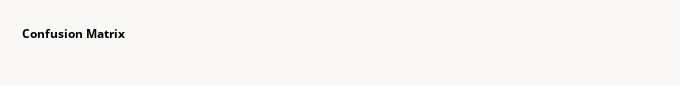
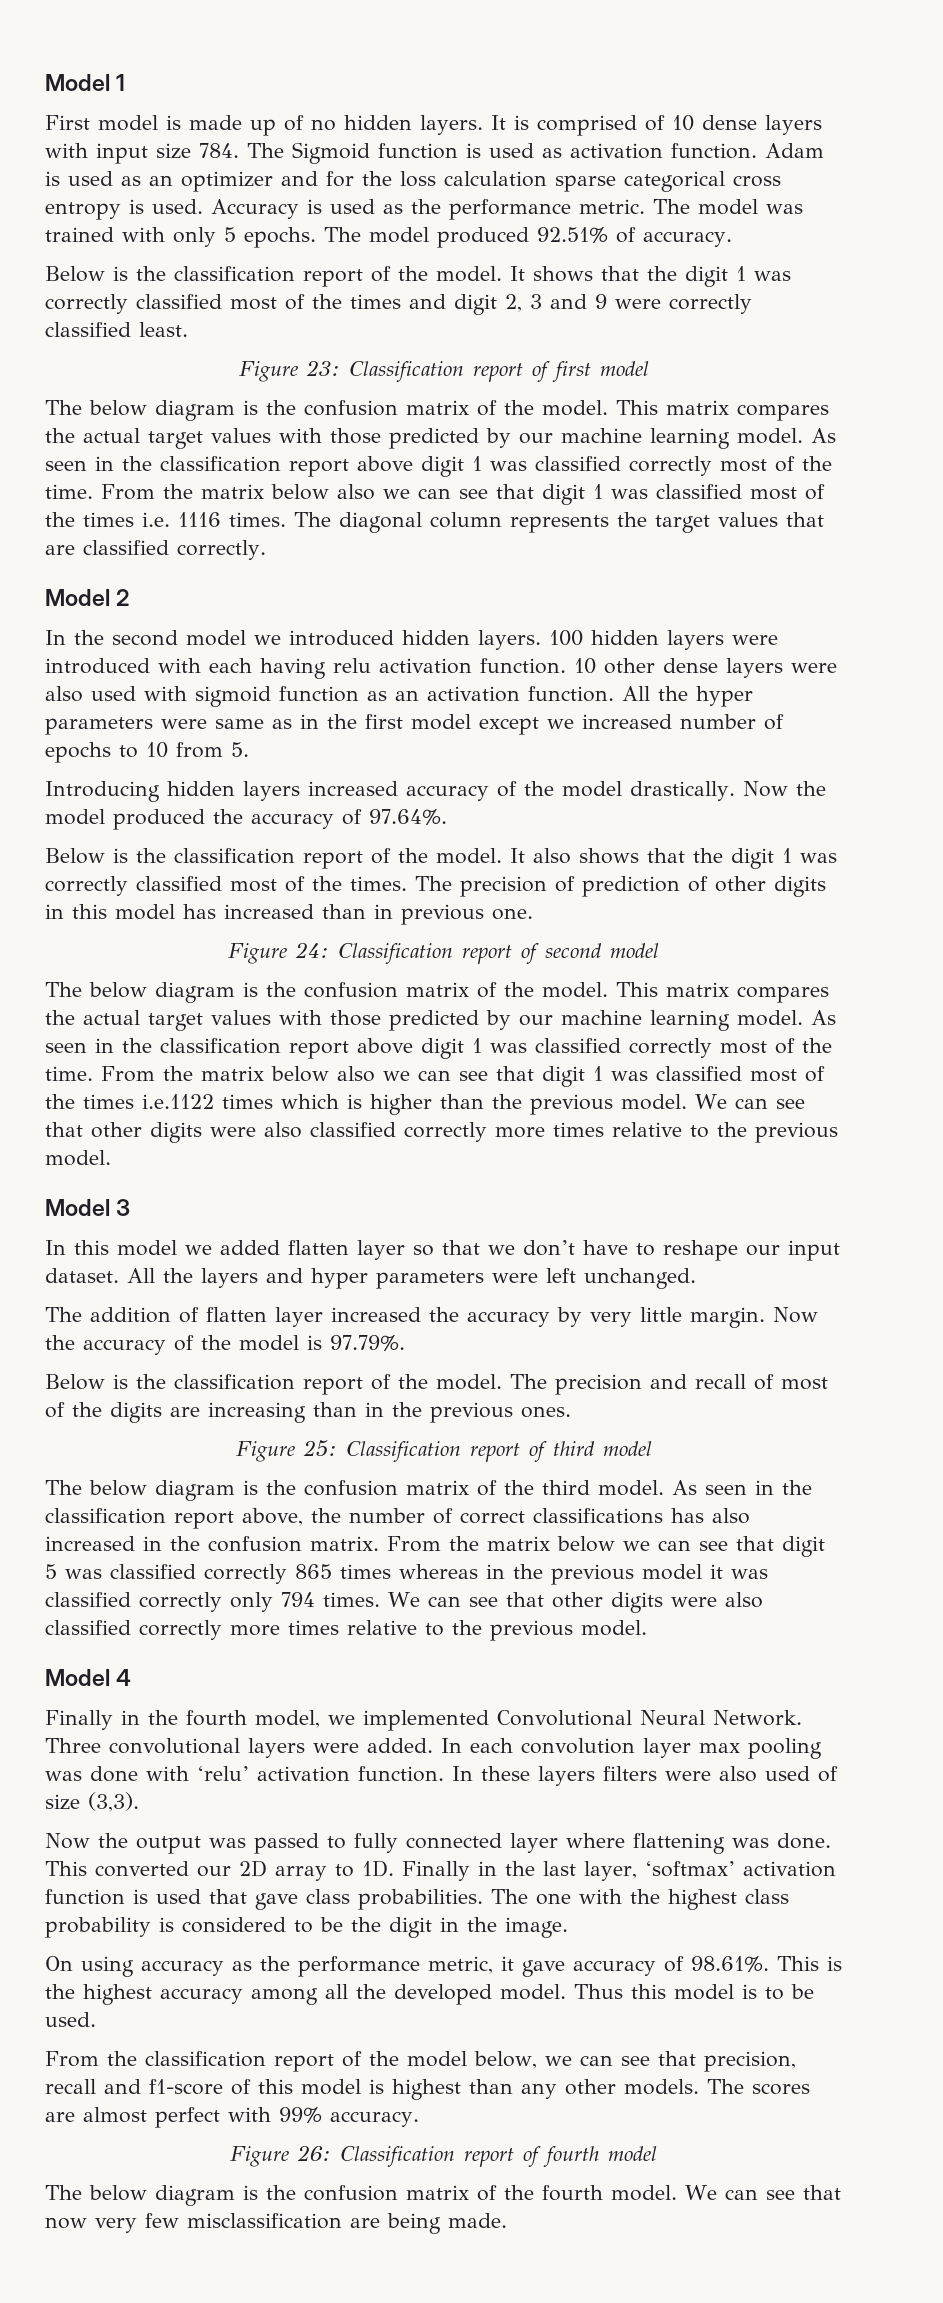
- Confusion Matrix
+ Model 1
+ First model is made up of no hidden layers. It is comprised of 10 dense layers with input size 784. The Sigmoid function is used as activation function. Adam is used as an optimizer and for the loss calculation sparse categorical cross entropy is used. Accuracy is used as the performance metric. The model was trained with only 5 epochs. The model produced 92.51% of accuracy.
+ Below is the classification report of the model. It shows that the digit 1 was correctly classified most of the times and digit 2, 3 and 9 were correctly classified least.
+ Figure 23: Classification report of first model
+ The below diagram is the confusion matrix of the model. This matrix compares the actual target values with those predicted by our machine learning model. As seen in the classification report above digit 1 was classified correctly most of the time. From the matrix below also we can see that digit 1 was classified most of the times i.e. 1116 times. The diagonal column represents the target values that are classified correctly.
+ Model 2
+ In the second model we introduced hidden layers. 100 hidden layers were introduced with each having relu activation function. 10 other dense layers were also used with sigmoid function as an activation function. All the hyper parameters were same as in the first model except we increased number of epochs to 10 from 5.
+ Introducing hidden layers increased accuracy of the model drastically. Now the model produced the accuracy of 97.64%.
+ Below is the classification report of the model. It also shows that the digit 1 was correctly classified most of the times. The precision of prediction of other digits in this model has increased than in previous one.
+ Figure 24: Classification report of second model
+ The below diagram is the confusion matrix of the model. This matrix compares the actual target values with those predicted by our machine learning model. As seen in the classification report above digit 1 was classified correctly most of the time. From the matrix below also we can see that digit 1 was classified most of the times i.e.1122 times which is higher than the previous model. We can see that other digits were also classified correctly more times relative to the previous model.
+ Model 3
+ In this model we added flatten layer so that we don’t have to reshape our input dataset. All the layers and hyper parameters were left unchanged.
+ The addition of flatten layer increased the accuracy by very little margin. Now the accuracy of the model is 97.79%.
+ Below is the classification report of the model. The precision and recall of most of the digits are increasing than in the previous ones.
+ Figure 25: Classification report of third model
+ The below diagram is the confusion matrix of the third model. As seen in the classification report above, the number of correct classifications has also increased in the confusion matrix. From the matrix below we can see that digit 5 was classified correctly 865 times whereas in the previous model it was classified correctly only 794 times. We can see that other digits were also classified correctly more times relative to the previous model.
+ Model 4
+ Finally in the fourth model, we implemented Convolutional Neural Network. Three convolutional layers were added. In each convolution layer max pooling was done with ‘relu’ activation function. In these layers filters were also used of size (3,3).
+ Now the output was passed to fully connected layer where flattening was done. This converted our 2D array to 1D. Finally in the last layer, ‘softmax’ activation function is used that gave class probabilities. The one with the highest class probability is considered to be the digit in the image.
+ On using accuracy as the performance metric, it gave accuracy of 98.61%. This is the highest accuracy among all the developed model. Thus this model is to be used.
+ From the classification report of the model below, we can see that precision, recall and f1-score of this model is highest than any other models. The scores are almost perfect with 99% accuracy.
+ Figure 26: Classification report of fourth model
+ The below diagram is the confusion matrix of the fourth model. We can see that now very few misclassification are being made.

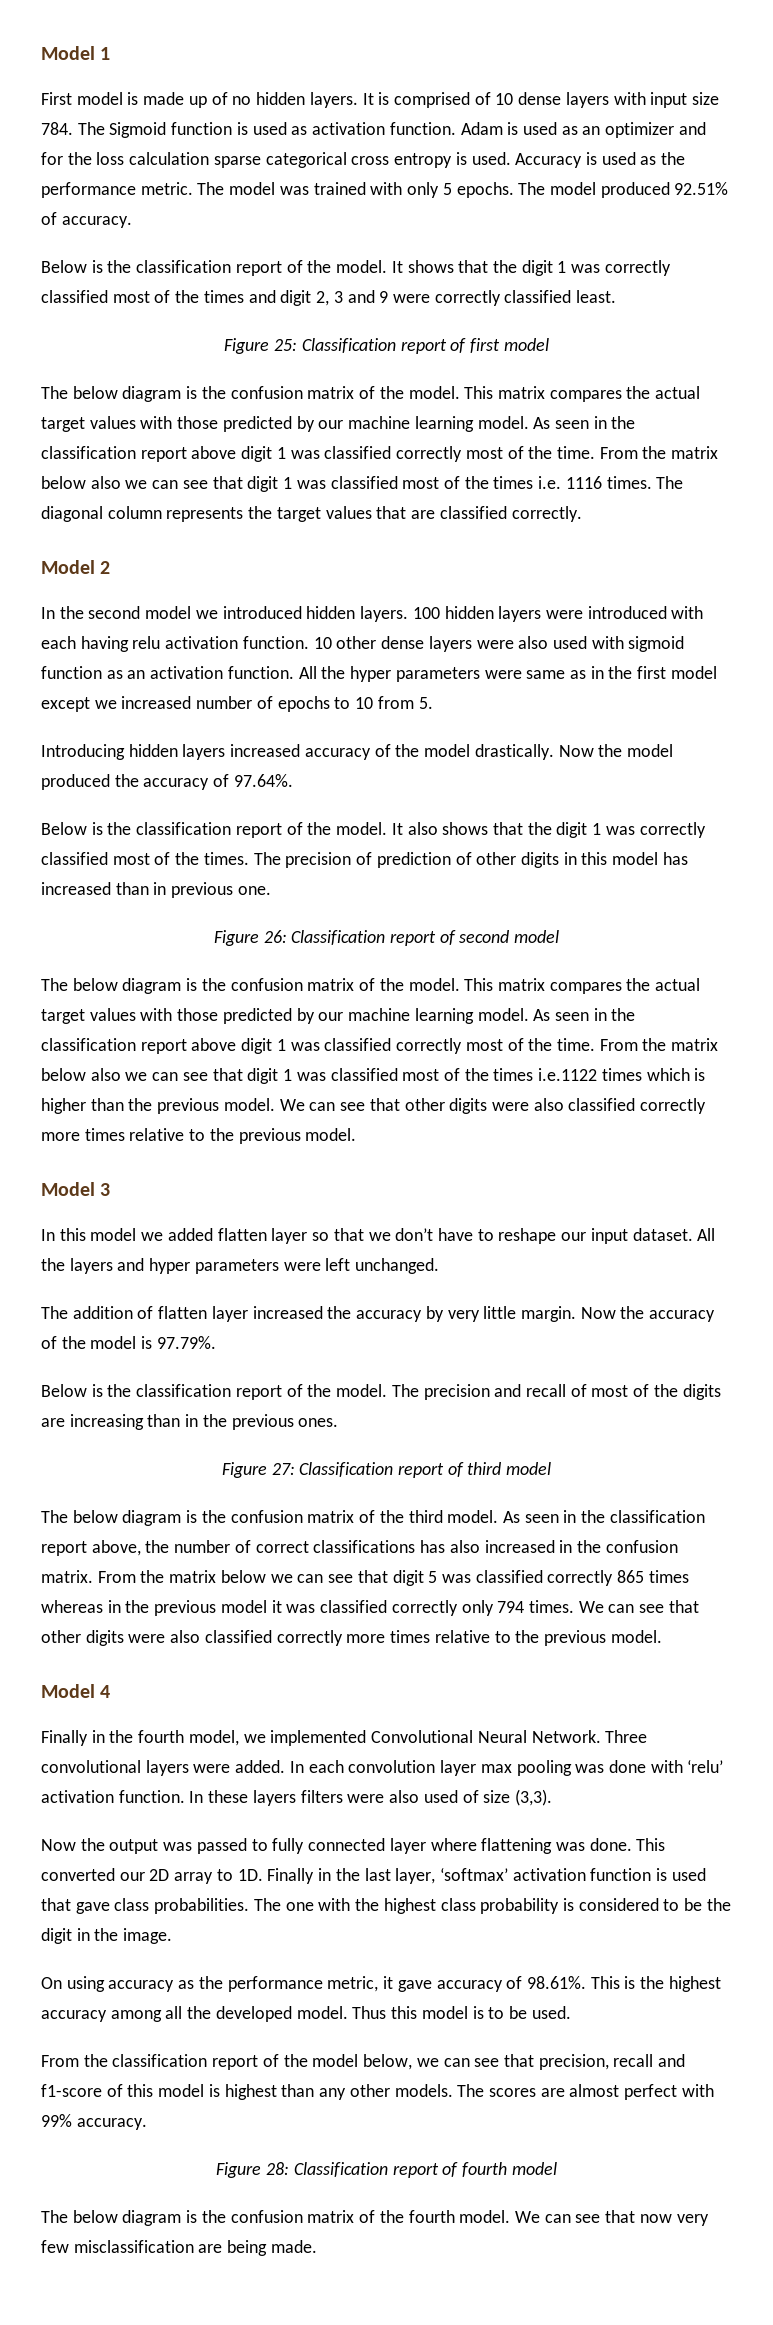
- Figure 23: Classification report of first model
+ Figure 25: Classification report of first model
- Figure 24: Classification report of second model
+ Figure 26: Classification report of second model
- Figure 25: Classification report of third model
+ Figure 27: Classification report of third model
- Figure 26: Classification report of fourth model
+ Figure 28: Classification report of fourth model

